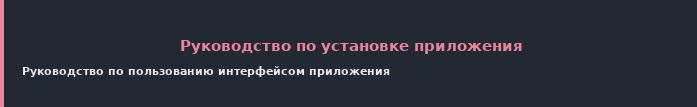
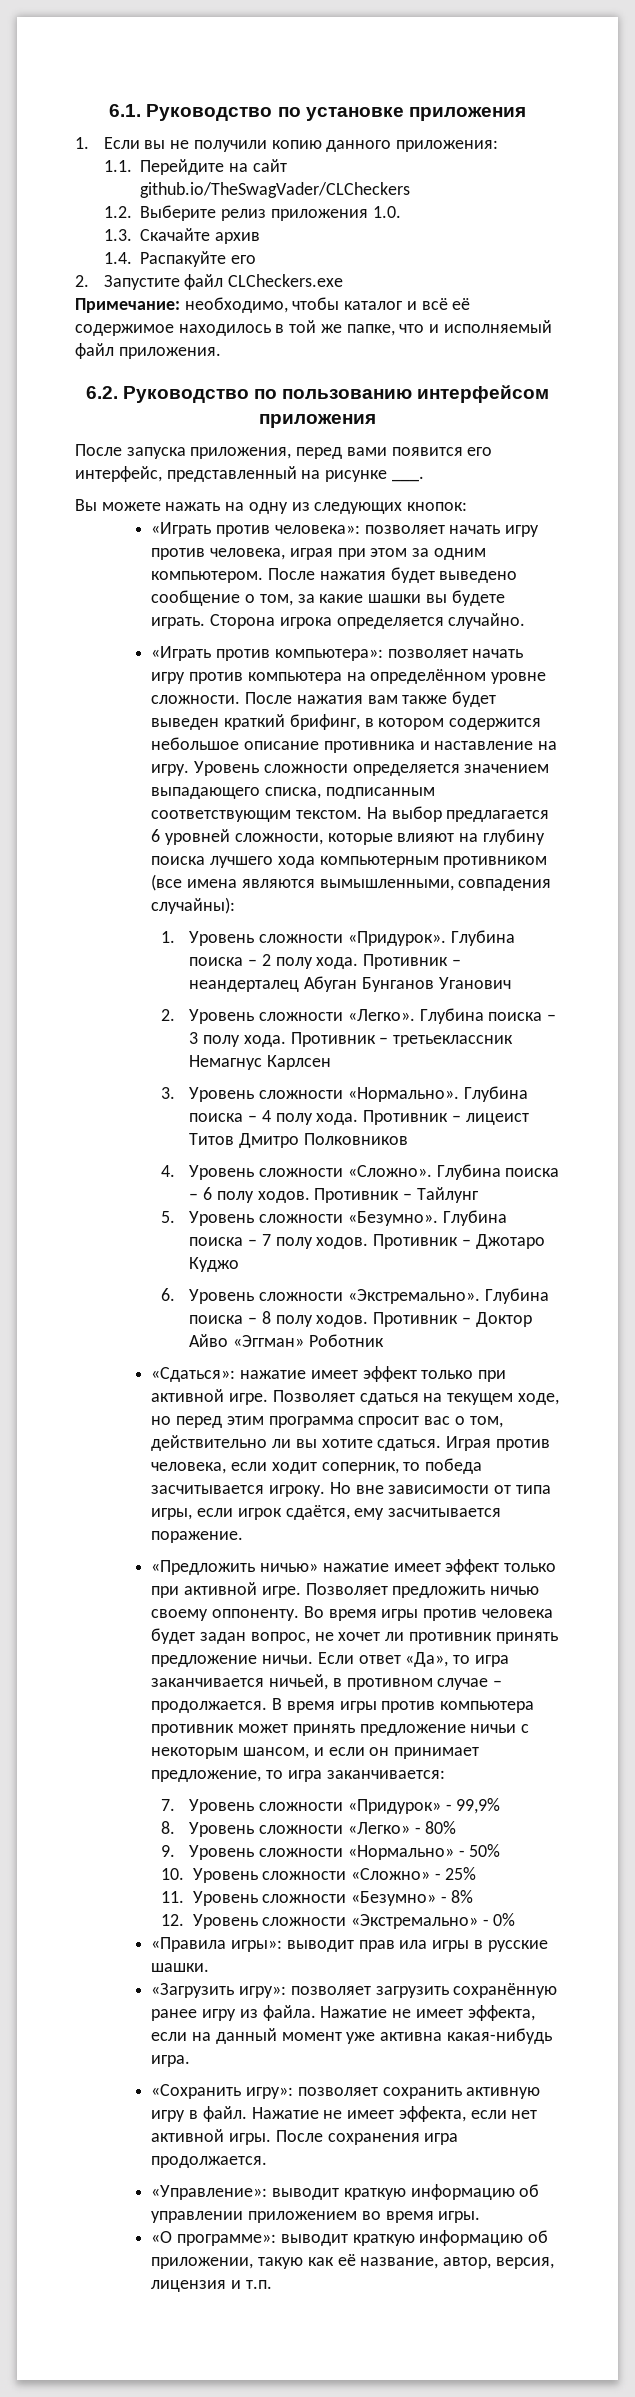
- Руководство по установке приложения
+ 6.1. Руководство по установке приложения
- Руководство по пользованию интерфейсом приложения
+ 1. Если вы не получили копию данного приложения:
+ 1.1. Перейдите на сайт github.io/TheSwagVader/CLCheckers
+ 1.2. Выберите релиз приложения 1.0.
+ 1.3. Скачайте архив
+ 1.4. Распакуйте его
+ 2. Запустите файл CLCheckers.exe
+ Примечание: необходимо, чтобы каталог и всё её содержимое находилось в той же папке, что и исполняемый файл приложения.
+ 6.2. Руководство по пользованию интерфейсом приложения
+ После запуска приложения, перед вами появится его интерфейс, представленный на рисунке ___.
+ Вы можете нажать на одну из следующих кнопок:
+ «Играть против человека»: позволяет начать игру против человека, играя при этом за одним компьютером. После нажатия будет выведено сообщение о том, за какие шашки вы будете играть. Сторона игрока определяется случайно.
+ «Играть против компьютера»: позволяет начать игру против компьютера на определённом уровне сложности. После нажатия вам также будет выведен краткий брифинг, в котором содержится небольшое описание противника и наставление на игру. Уровень сложности определяется значением выпадающего списка, подписанным соответствующим текстом. На выбор предлагается 6 уровней сложности, которые влияют на глубину поиска лучшего хода компьютерным противником (все имена являются вымышленными, совпадения случайны):
+ 1. Уровень сложности «Придурок». Глубина поиска – 2 полу хода. Противник – неандерталец Абуган Бунганов Уганович
+ 2. Уровень сложности «Легко». Глубина поиска – 3 полу хода. Противник – третьеклассник Немагнус Карлсен
+ 3. Уровень сложности «Нормально». Глубина поиска – 4 полу хода. Противник – лицеист Титов Дмитро Полковников
+ 4. Уровень сложности «Сложно». Глубина поиска – 6 полу ходов. Противник – Тайлунг
+ 5. Уровень сложности «Безумно». Глубина поиска – 7 полу ходов. Противник – Джотаро Куджо
+ 6. Уровень сложности «Экстремально». Глубина поиска – 8 полу ходов. Противник – Доктор Айво «Эггман» Роботник
+ «Сдаться»: нажатие имеет эффект только при активной игре. Позволяет сдаться на текущем ходе, но перед этим программа спросит вас о том, действительно ли вы хотите сдаться. Играя против человека, если ходит соперник, то победа засчитывается игроку. Но вне зависимости от типа игры, если игрок сдаётся, ему засчитывается поражение.
+ «Предложить ничью» нажатие имеет эффект только при активной игре. Позволяет предложить ничью своему оппоненту. Во время игры против человека будет задан вопрос, не хочет ли противник принять предложение ничьи. Если ответ «Да», то игра заканчивается ничьей, в противном случае – продолжается. В время игры против компьютера противник может принять предложение ничьи с некоторым шансом, и если он принимает предложение, то игра заканчивается:
+ 7. Уровень сложности «Придурок» - 99,9%
+ 8. Уровень сложности «Легко» - 80%
+ 9. Уровень сложности «Нормально» - 50%
+ 10. Уровень сложности «Сложно» - 25%
+ 11. Уровень сложности «Безумно» - 8%
+ 12. Уровень сложности «Экстремально» - 0%
+ «Правила игры»: выводит прав ила игры в русские шашки.
+ «Загрузить игру»: позволяет загрузить сохранённую ранее игру из файла. Нажатие не имеет эффекта, если на данный момент уже активна какая-нибудь игра.
+ «Сохранить игру»: позволяет сохранить активную игру в файл. Нажатие не имеет эффекта, если нет активной игры. После сохранения игра продолжается.
+ «Управление»: выводит краткую информацию об управлении приложением во время игры.
+ «О программе»: выводит краткую информацию об приложении, такую как её название, автор, версия, лицензия и т.п.

